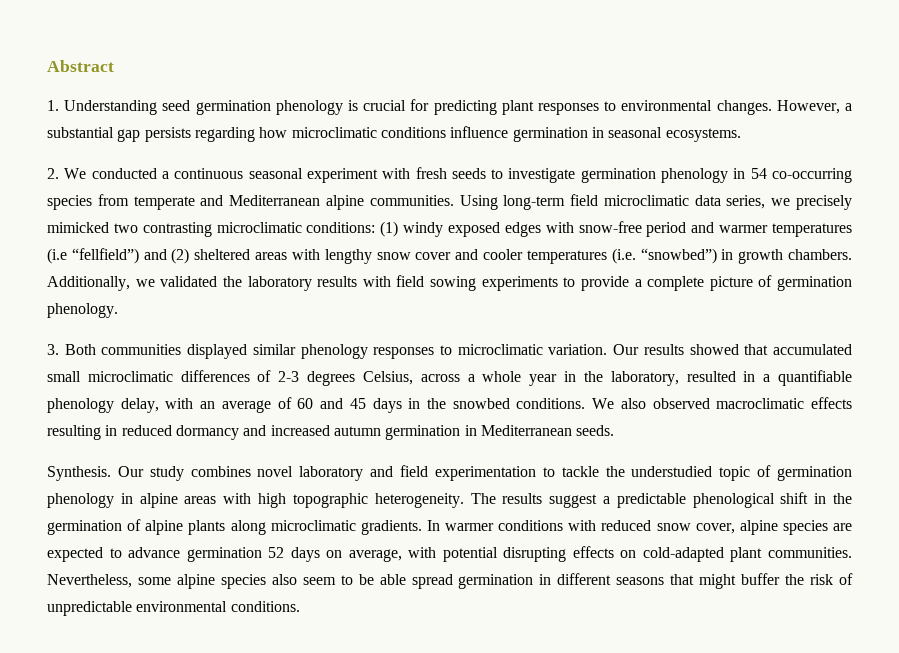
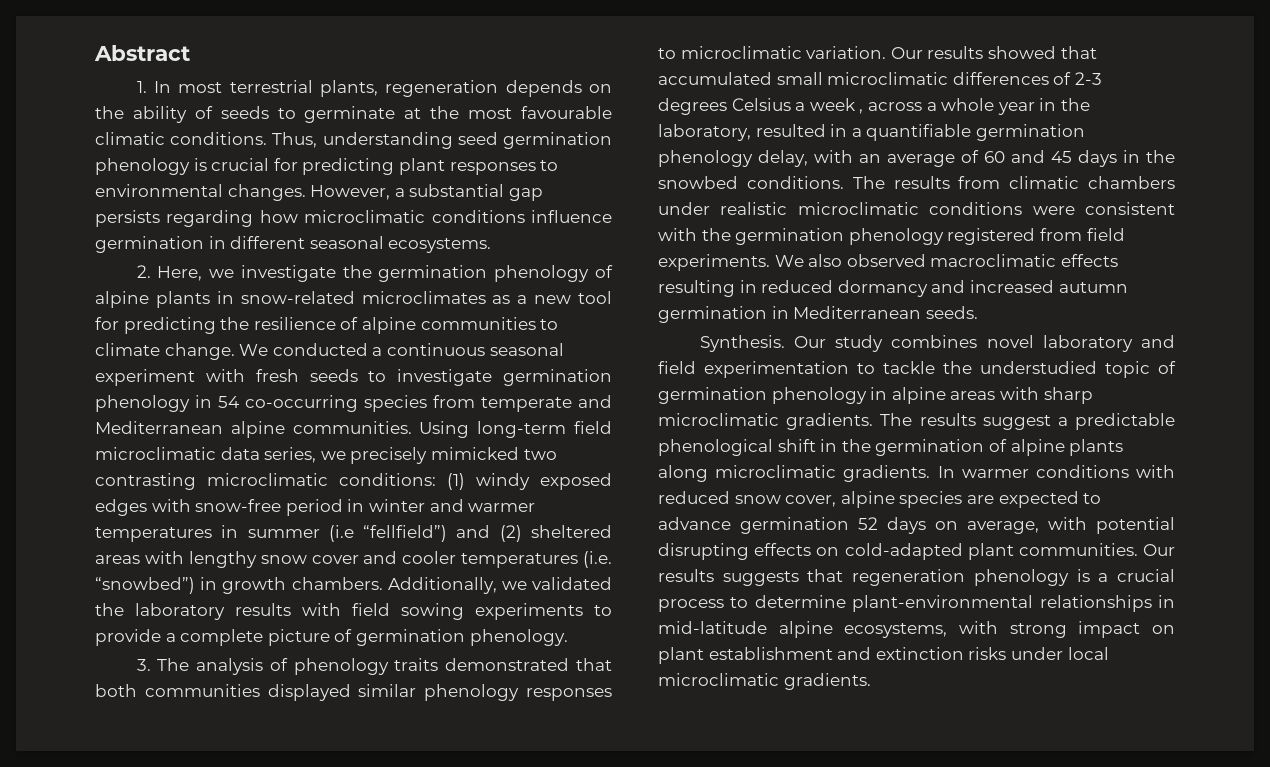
- 1. Understanding seed germination phenology is crucial for predicting plant responses to environmental changes.
+ 1. In most terrestrial plants, regeneration depends on the ability of seeds to germinate at the most favourable climatic conditions. Thus, understanding seed germination phenology is crucial for predicting plant responses to environmental changes.
- However, a substantial gap persists regarding how microclimatic conditions influence germination in seasonal ecosystems.
+ However, a substantial gap persists regarding how microclimatic conditions influence germination in different seasonal ecosystems.
- 2. We conducted a continuous seasonal experiment with fresh seeds to investigate germination phenology in 54 co-occurring species from temperate and Mediterranean alpine communities.
+ 2. Here, we investigate the germination phenology of alpine plants in snow-related microclimates as a new tool for predicting the resilience of alpine communities to climate change. We conducted a continuous seasonal experiment with fresh seeds to investigate germination phenology in 54 co-occurring species from temperate and Mediterranean alpine communities.
- Using long-term field microclimatic data series, we precisely mimicked two contrasting microclimatic conditions: (1) windy exposed edges with snow-free period and warmer temperatures (i.e “fellfield”) and (2) sheltered areas with lengthy snow cover and cooler temperatures (i.e. “snowbed”) in growth chambers.
+ Using long-term field microclimatic data series, we precisely mimicked two contrasting microclimatic conditions: (1) windy exposed edges with snow-free period in winter and warmer temperatures in summer (i.e “fellfield”) and (2) sheltered areas with lengthy snow cover and cooler temperatures (i.e. “snowbed”) in growth chambers.
- 3. Both communities displayed similar phenology responses to microclimatic variation.
+ 3. The analysis of phenology traits demonstrated that both communities displayed similar phenology responses to microclimatic variation.
- Our results showed that accumulated small microclimatic differences of 2-3 degrees Celsius, across a whole year in the laboratory, resulted in a quantifiable phenology delay, with an average of 60 and 45 days in the snowbed conditions.
+ Our results showed that accumulated small microclimatic differences of 2-3 degrees Celsius a week , across a whole year in the laboratory, resulted in a quantifiable germination phenology delay, with an average of 60 and 45 days in the snowbed conditions.
+ The results from climatic chambers under realistic microclimatic conditions were consistent with the germination phenology registered from field experiments.
- Our study combines novel laboratory and field experimentation to tackle the understudied topic of germination phenology in alpine areas with high topographic heterogeneity.
+ Our study combines novel laboratory and field experimentation to tackle the understudied topic of germination phenology in alpine areas with sharp microclimatic gradients.
- Nevertheless, some alpine species also seem to be able spread germination in different seasons that might buffer the risk of unpredictable environmental conditions.
+ Our results suggests that regeneration phenology is a crucial process to determine plant-environmental relationships in mid-latitude alpine ecosystems, with strong impact on plant establishment and extinction risks under local microclimatic gradients.

